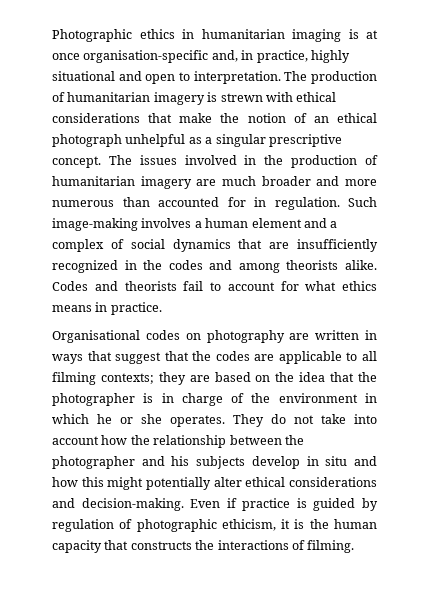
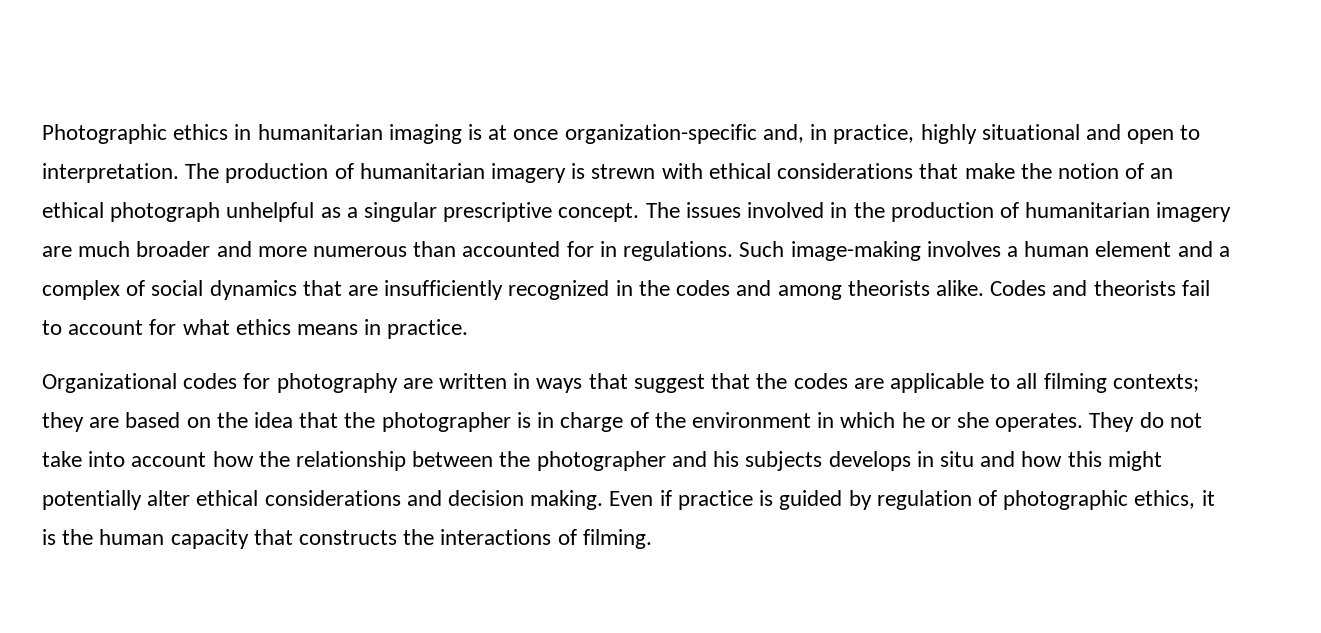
- Photographic ethics in humanitarian imaging is at once organisation-specific and, in practice, highly situational and open to interpretation.
+ Photographic ethics in humanitarian imaging is at once organization-specific and, in practice, highly situational and open to interpretation.
- The issues involved in the production of humanitarian imagery are much broader and more numerous than accounted for in regulation.
+ The issues involved in the production of humanitarian imagery are much broader and more numerous than accounted for in regulations.
- Organisational codes on photography are written in ways that suggest that the codes are applicable to all filming contexts; they are based on the idea that the photographer is in charge of the environment in which he or she operates.
+ Organizational codes for photography are written in ways that suggest that the codes are applicable to all filming contexts; they are based on the idea that the photographer is in charge of the environment in which he or she operates.
- They do not take into account how the relationship between the photographer and his subjects develop in situ and how this might potentially alter ethical considerations and decision-making.
+ They do not take into account how the relationship between the photographer and his subjects develops in situ and how this might potentially alter ethical considerations and decision making.
- Even if practice is guided by regulation of photographic ethicism, it is the human capacity that constructs the interactions of filming.
+ Even if practice is guided by regulation of photographic ethics, it is the human capacity that constructs the interactions of filming.

